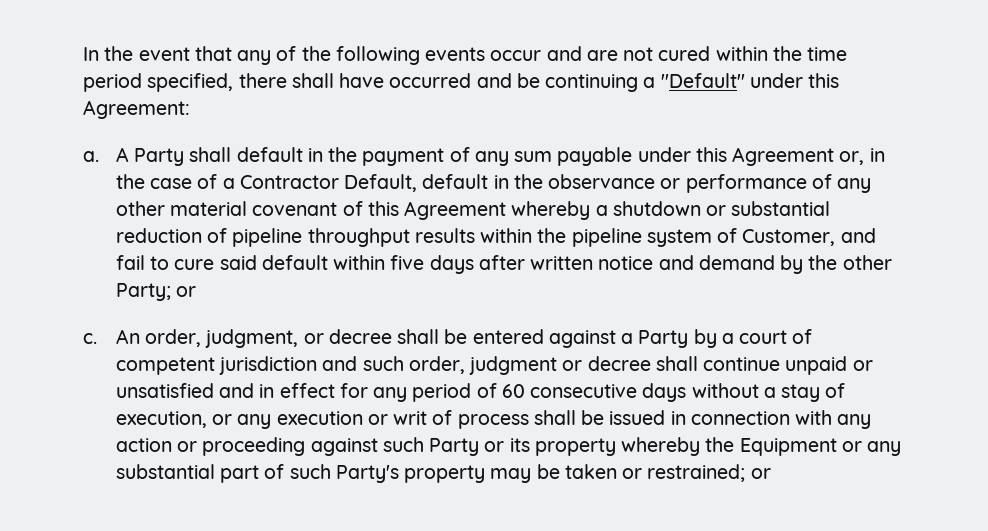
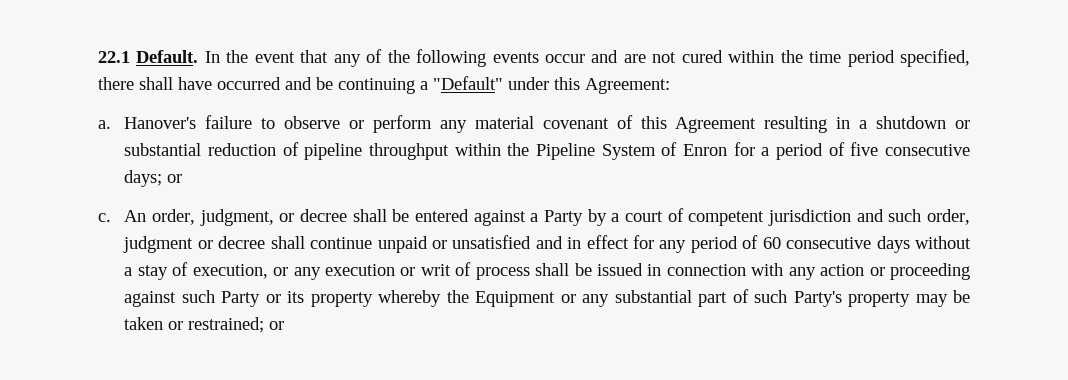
+ 22.1 Default.
- A Party shall default in the payment of any sum payable under this Agreement or, in the case of a Contractor Default, default in the observance or performance of any other material covenant of this Agreement whereby a shutdown or substantial reduction of pipeline throughput results within the pipeline system of Customer, and fail to cure said default within five days after written notice and demand by the other Party; or
+ Hanover's failure to observe or perform any material covenant of this Agreement resulting in a shutdown or substantial reduction of pipeline throughput within the Pipeline System of Enron for a period of five consecutive days; or

